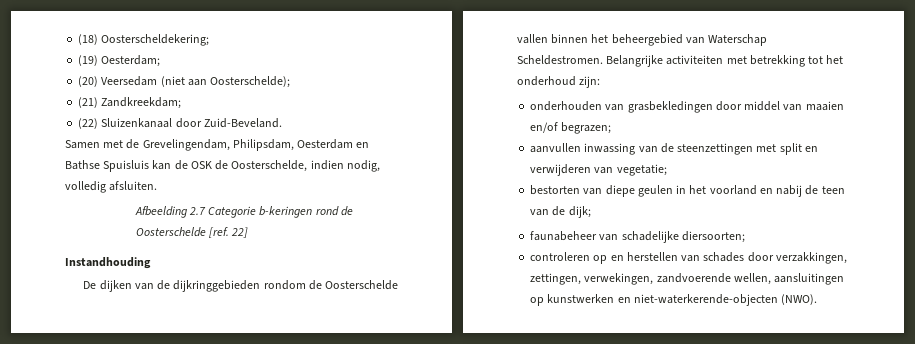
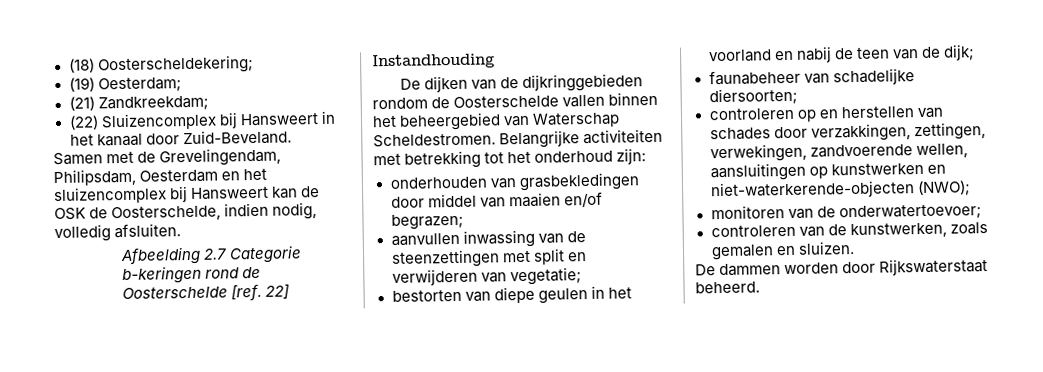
- (20) Veersedam (niet aan Oosterschelde);
  (21) Zandkreekdam;
- (22) Sluizenkanaal door Zuid-Beveland.
+ (22) Sluizencomplex bij Hansweert in het kanaal door Zuid-Beveland.
- Samen met de Grevelingendam, Philipsdam, Oesterdam en Bathse Spuisluis kan de OSK de Oosterschelde, indien nodig, volledig afsluiten.
+ Samen met de Grevelingendam, Philipsdam, Oesterdam en het sluizencomplex bij Hansweert kan de OSK de Oosterschelde, indien nodig, volledig afsluiten.
- controleren op en herstellen van schades door verzakkingen, zettingen, verwekingen, zandvoerende wellen, aansluitingen op kunstwerken en niet-waterkerende-objecten (NWO).
+ controleren op en herstellen van schades door verzakkingen, zettingen, verwekingen, zandvoerende wellen, aansluitingen op kunstwerken en niet-waterkerende-objecten (NWO);
+ monitoren van de onderwatertoevoer;
+ controleren van de kunstwerken, zoals gemalen en sluizen.
+ De dammen worden door Rijkswaterstaat beheerd.

